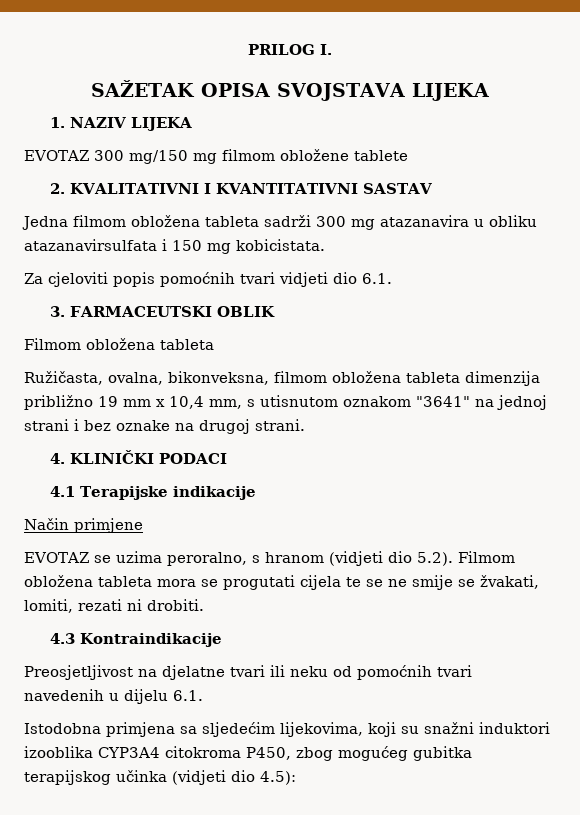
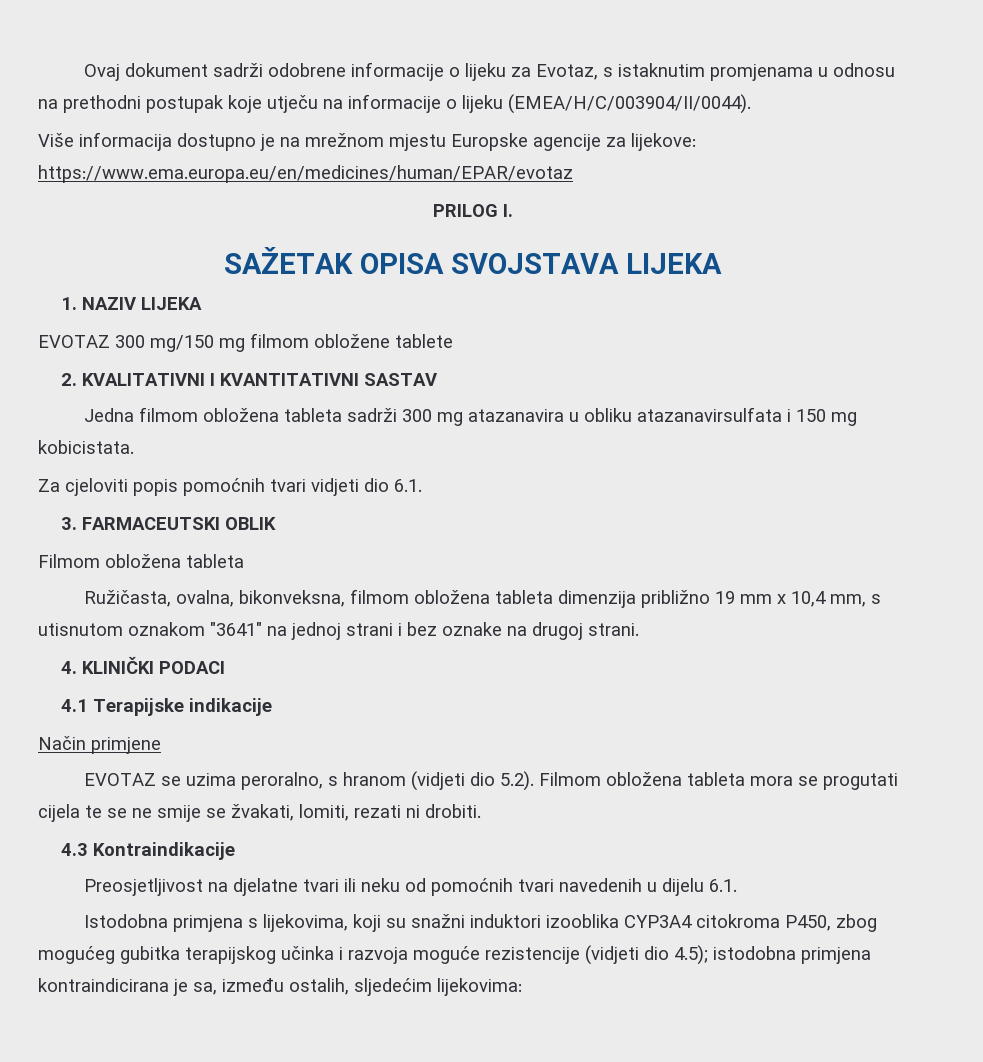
+ Ovaj dokument sadrži odobrene informacije o lijeku za Evotaz, s istaknutim promjenama u odnosu na prethodni postupak koje utječu na informacije o lijeku (EMEA/H/C/003904/II/0044).
+ Više informacija dostupno je na mrežnom mjestu Europske agencije za lijekove: https://www.ema.europa.eu/en/medicines/human/EPAR/evotaz
- Istodobna primjena sa sljedećim lijekovima, koji su snažni induktori izooblika CYP3A4 citokroma P450, zbog mogućeg gubitka terapijskog učinka (vidjeti dio 4.5):
+ Istodobna primjena s lijekovima, koji su snažni induktori izooblika CYP3A4 citokroma P450, zbog mogućeg gubitka terapijskog učinka i razvoja moguće rezistencije (vidjeti dio 4.5); istodobna primjena kontraindicirana je sa, između ostalih, sljedećim lijekovima:

